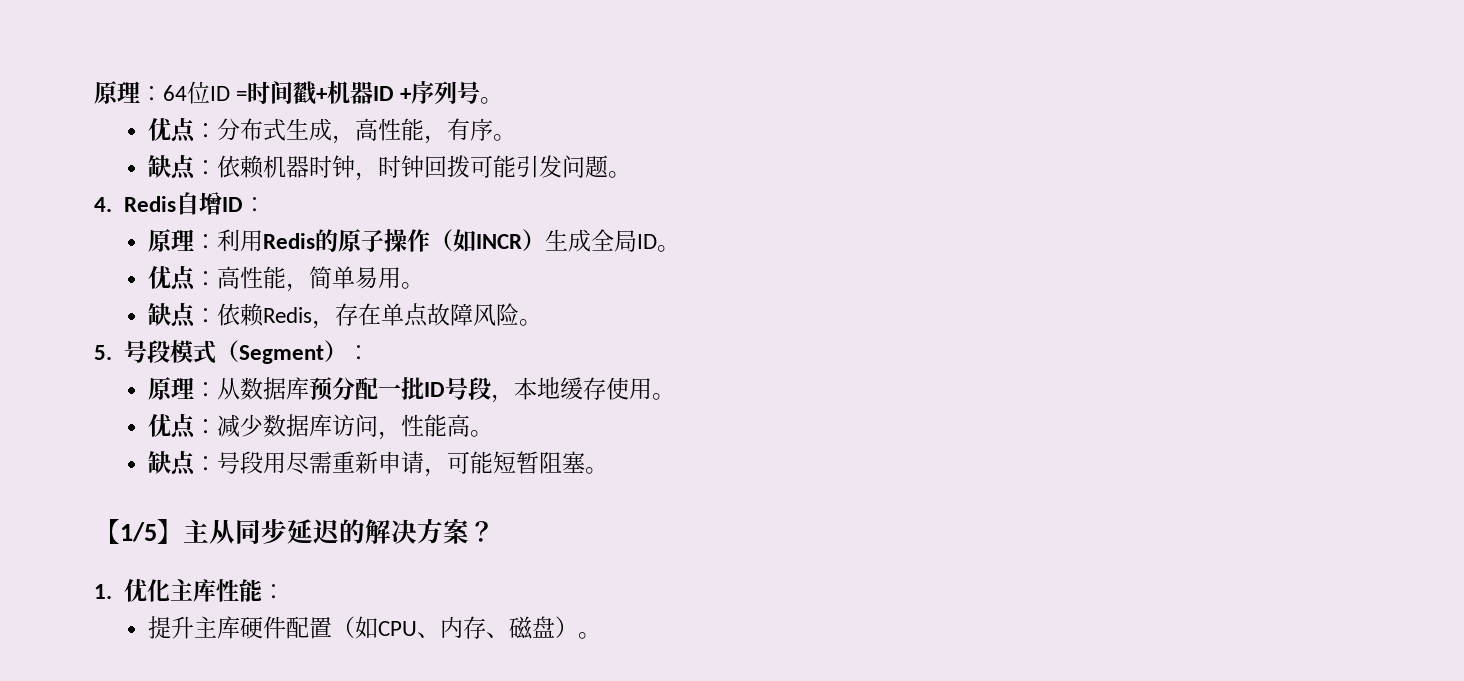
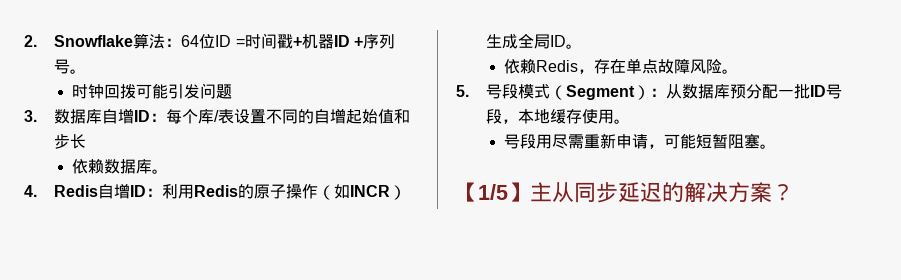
- 原理：64位ID =时间戳+机器ID +序列号。
+ 2. Snowflake算法：64位ID =时间戳+机器ID +序列号。
- 优点：分布式生成，高性能，有序。
- 缺点：依赖机器时钟，时钟回拨可能引发问题。
+ 时钟回拨可能引发问题
+ 3.数据库自增ID：每个库/表设置不同的自增起始值和步长
+ 依赖数据库。
- 4. Redis自增ID：
- 原理：利用Redis的原子操作（如INCR）生成全局ID。
+ 4. Redis自增ID：利用Redis的原子操作（如INCR）生成全局ID。
- 优点：高性能，简单易用。
- 缺点：依赖Redis，存在单点故障风险。
+ 依赖Redis，存在单点故障风险。
- 5.号段模式（Segment）：
- 原理：从数据库预分配一批ID号段，本地缓存使用。
+ 5.号段模式（Segment）：从数据库预分配一批ID号段，本地缓存使用。
- 优点：减少数据库访问，性能高。
- 缺点：号段用尽需重新申请，可能短暂阻塞。
+ 号段用尽需重新申请，可能短暂阻塞。
- 1.优化主库性能：
- 提升主库硬件配置（如CPU、内存、磁盘）。

